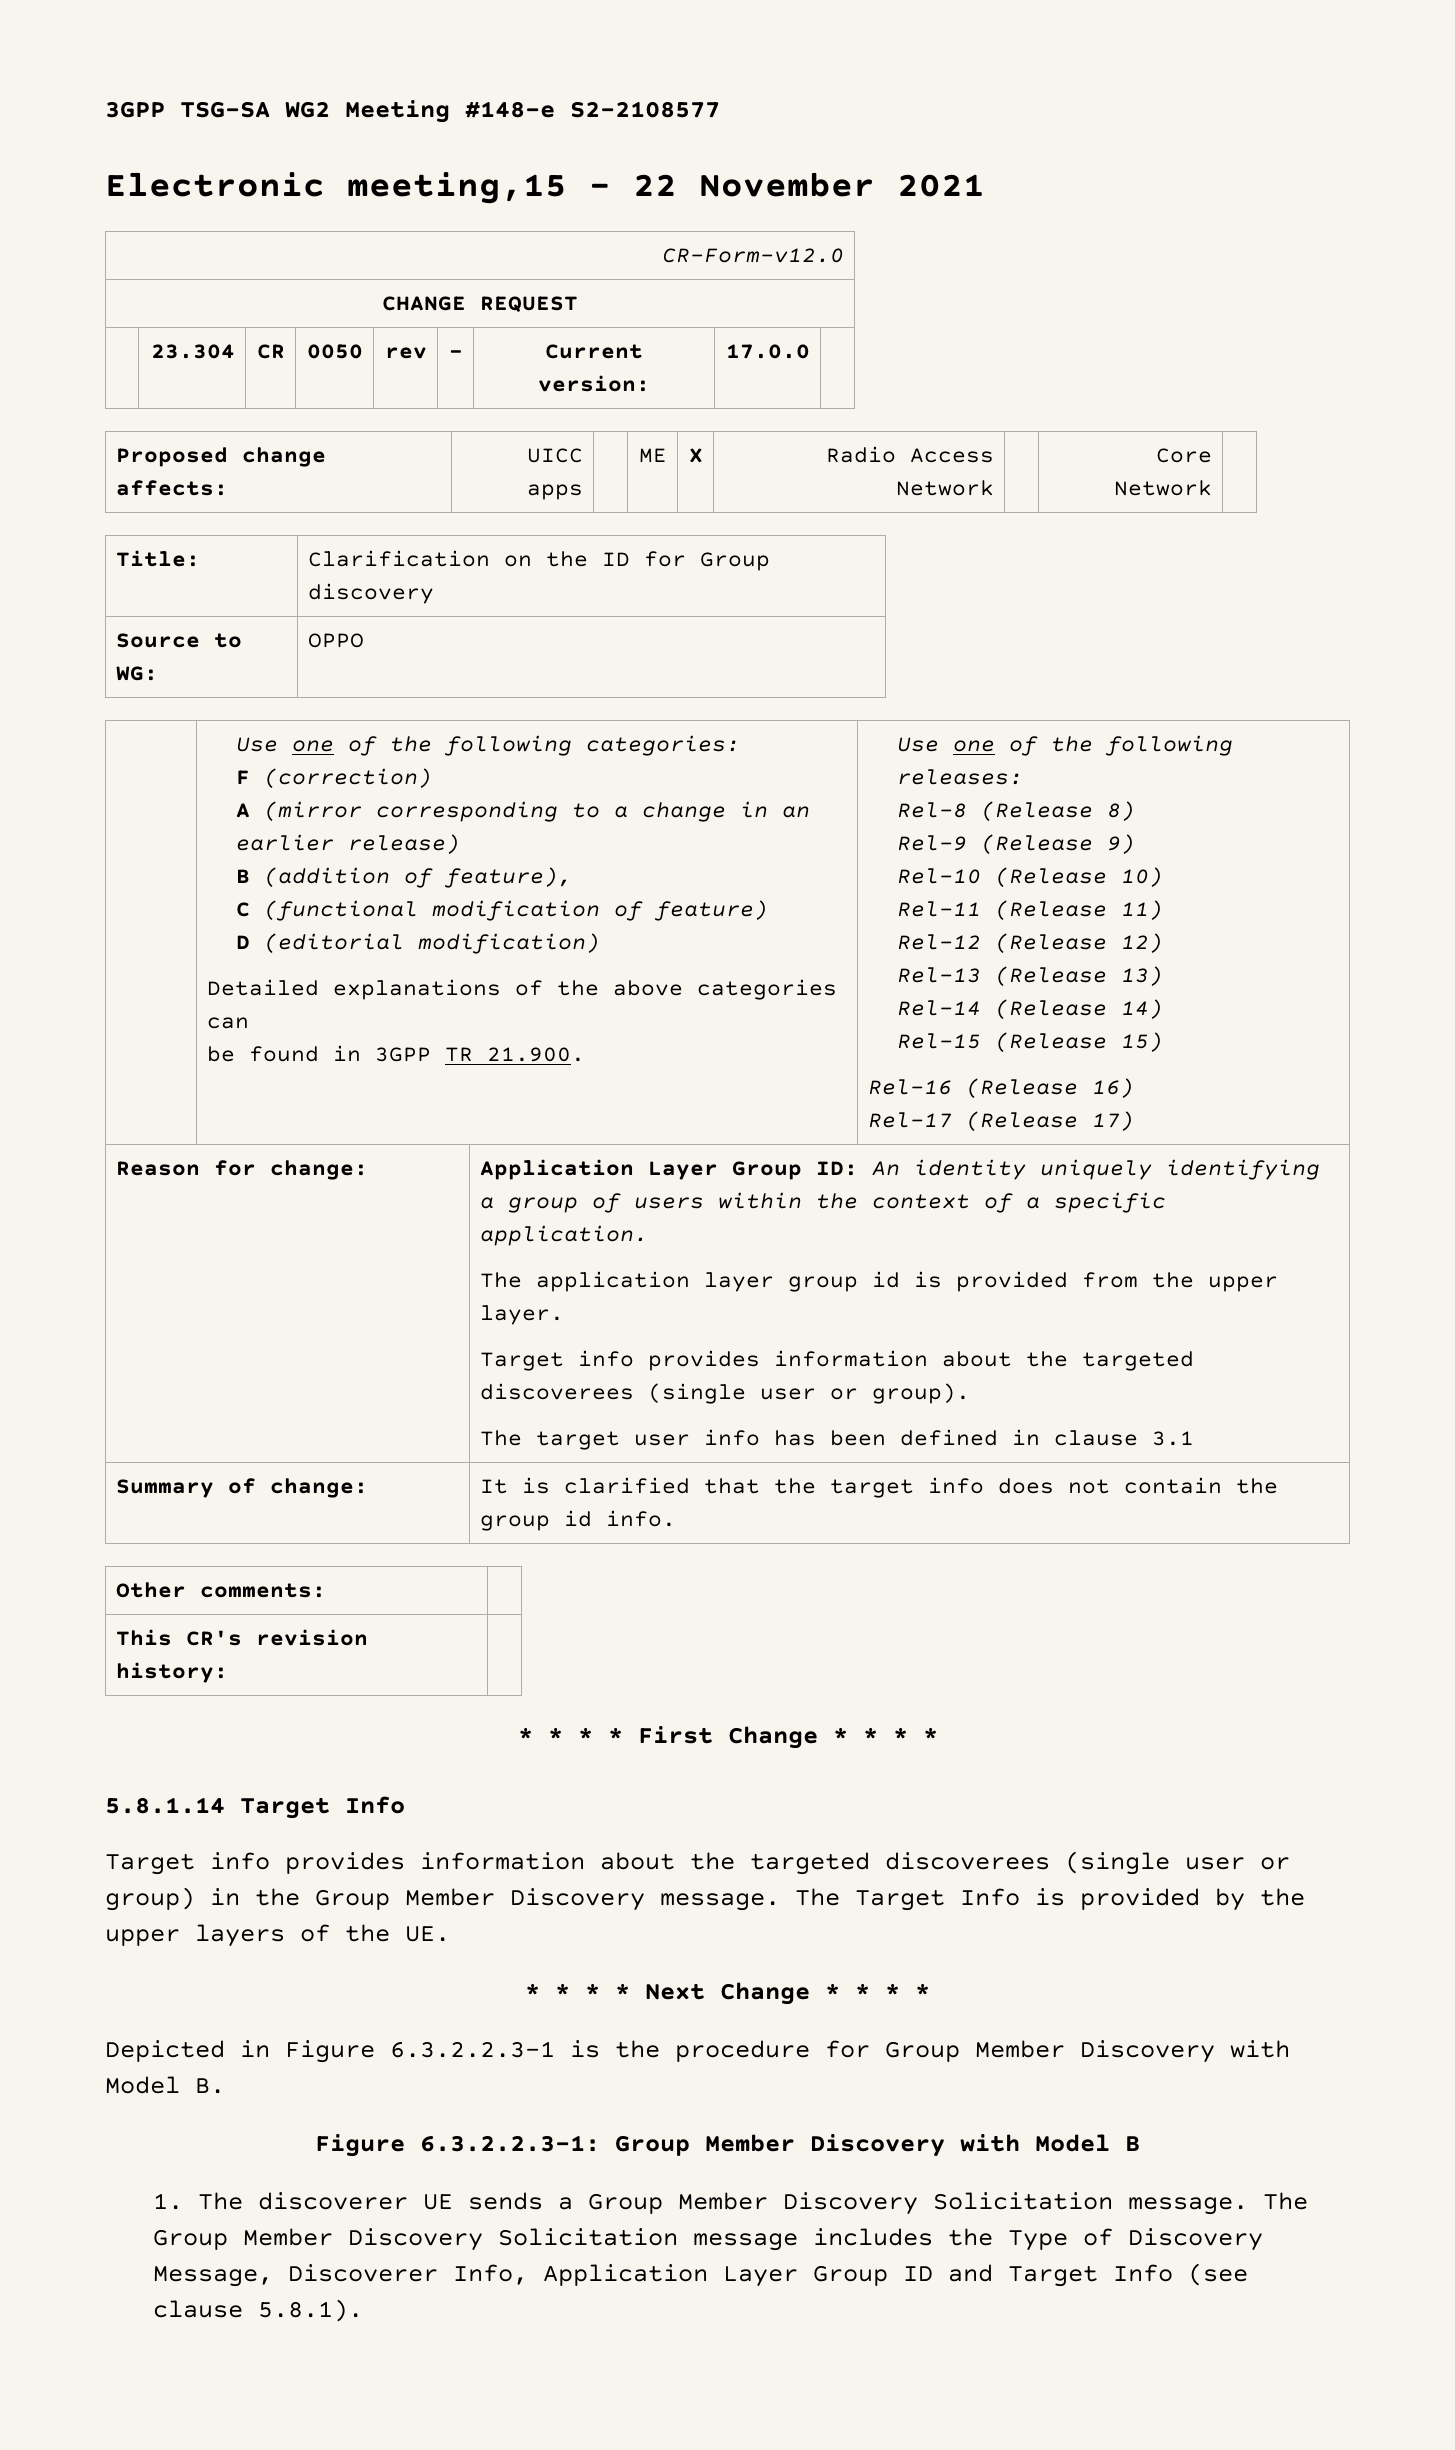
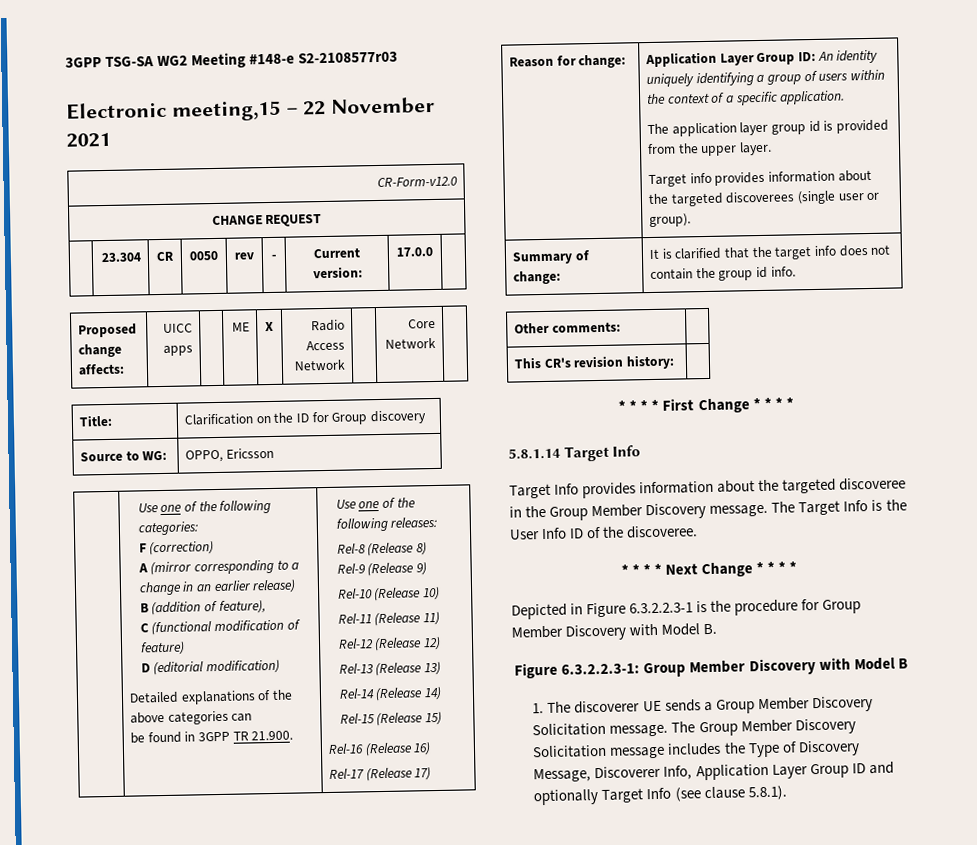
- 3GPP TSG-SA WG2 Meeting #148-e S2-2108577
+ 3GPP TSG-SA WG2 Meeting #148-e S2-2108577r03
- Source to WG: | OPPO
+ Source to WG: | OPPO, Ericsson
- The target user info has been defined in clause 3.1
- Target info provides information about the targeted discoverees (single user or group) in the Group Member Discovery message.
+ Target Info provides information about the targeted discoveree in the Group Member Discovery message.
- The Target Info is provided by the upper layers of the UE.
+ The Target Info is the User Info ID of the discoveree.
- The Group Member Discovery Solicitation message includes the Type of Discovery Message, Discoverer Info, Application Layer Group ID and Target Info (see clause 5.8.1).
+ The Group Member Discovery Solicitation message includes the Type of Discovery Message, Discoverer Info, Application Layer Group ID and optionally Target Info (see clause 5.8.1).

